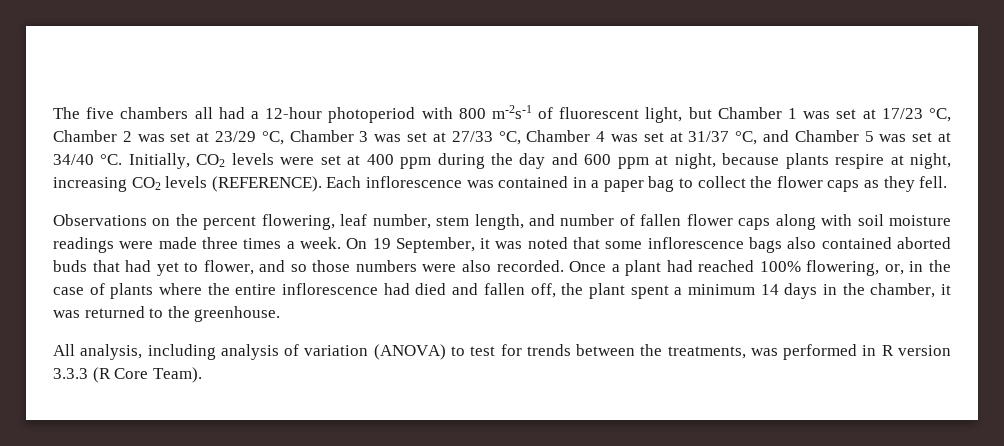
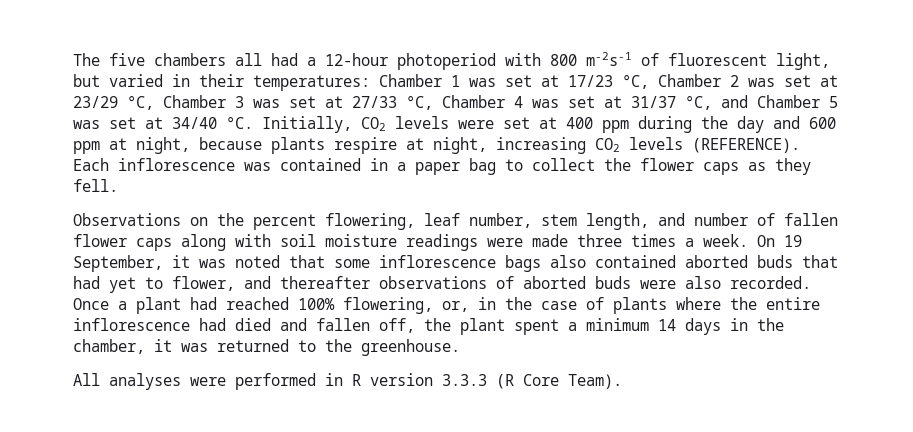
- The five chambers all had a 12-hour photoperiod with 800 m-2s-1 of fluorescent light, but Chamber 1 was set at 17/23 °C, Chamber 2 was set at 23/29 °C, Chamber 3 was set at 27/33 °C, Chamber 4 was set at 31/37 °C, and Chamber 5 was set at 34/40 °C.
+ The five chambers all had a 12-hour photoperiod with 800 m-2s-1 of fluorescent light, but varied in their temperatures: Chamber 1 was set at 17/23 °C, Chamber 2 was set at 23/29 °C, Chamber 3 was set at 27/33 °C, Chamber 4 was set at 31/37 °C, and Chamber 5 was set at 34/40 °C.
- On 19 September, it was noted that some inflorescence bags also contained aborted buds that had yet to flower, and so those numbers were also recorded.
+ On 19 September, it was noted that some inflorescence bags also contained aborted buds that had yet to flower, and thereafter observations of aborted buds were also recorded.
- All analysis, including analysis of variation (ANOVA) to test for trends between the treatments, was performed in R version 3.3.3 (R Core Team).
+ All analyses were performed in R version 3.3.3 (R Core Team).

